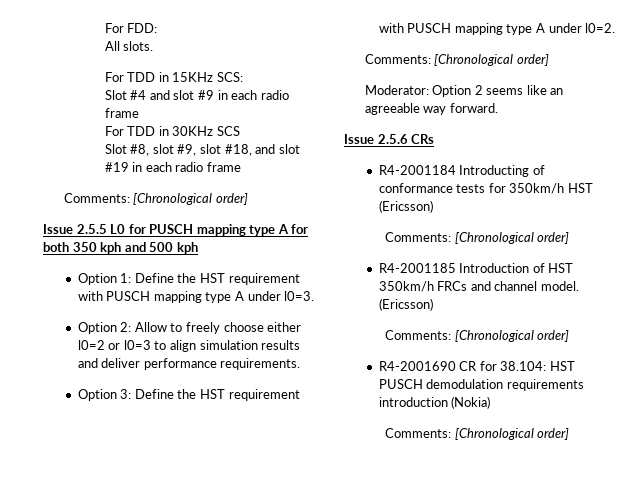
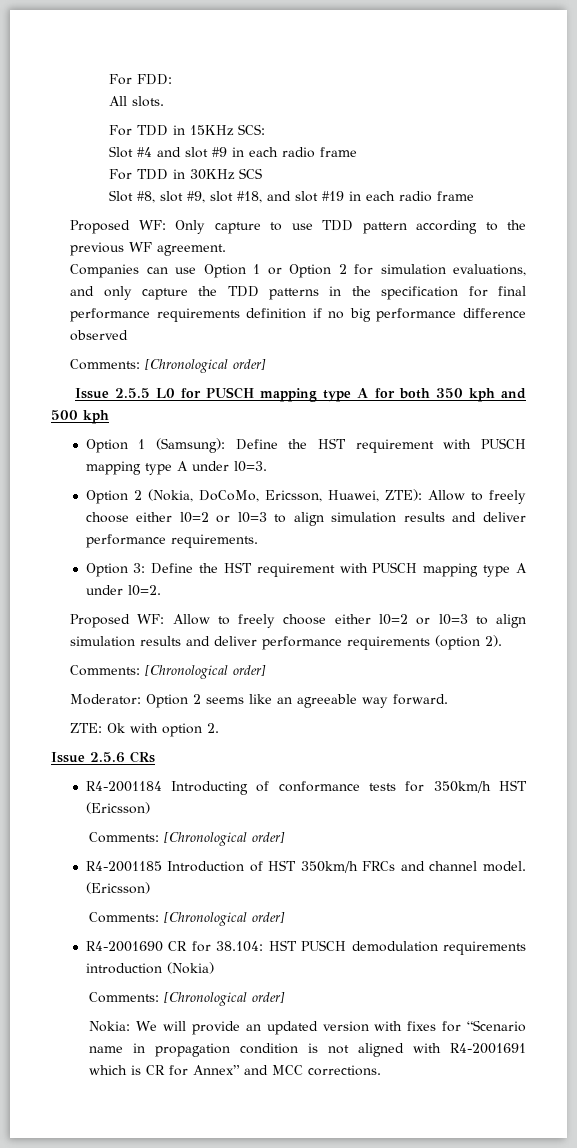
+ Proposed WF: Only capture to use TDD pattern according to the previous WF agreement.
+ Companies can use Option 1 or Option 2 for simulation evaluations, and only capture the TDD patterns in the specification for final performance requirements definition if no big performance difference observed
- Option 1: Define the HST requirement with PUSCH mapping type A under l0=3.
+ Option 1 (Samsung): Define the HST requirement with PUSCH mapping type A under l0=3.
- Option 2: Allow to freely choose either l0=2 or l0=3 to align simulation results and deliver performance requirements.
+ Option 2 (Nokia, DoCoMo, Ericsson, Huawei, ZTE): Allow to freely choose either l0=2 or l0=3 to align simulation results and deliver performance requirements.
+ Proposed WF: Allow to freely choose either l0=2 or l0=3 to align simulation results and deliver performance requirements (option 2).
+ ZTE: Ok with option 2.
+ Nokia: We will provide an updated version with fixes for “Scenario name in propagation condition is not aligned with R4-2001691 which is CR for Annex” and MCC corrections.

